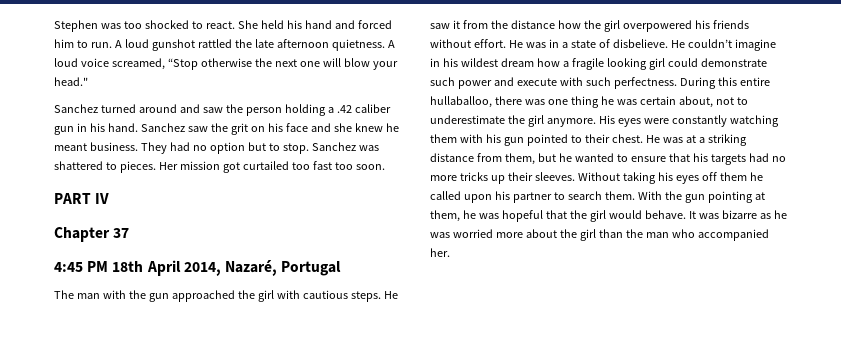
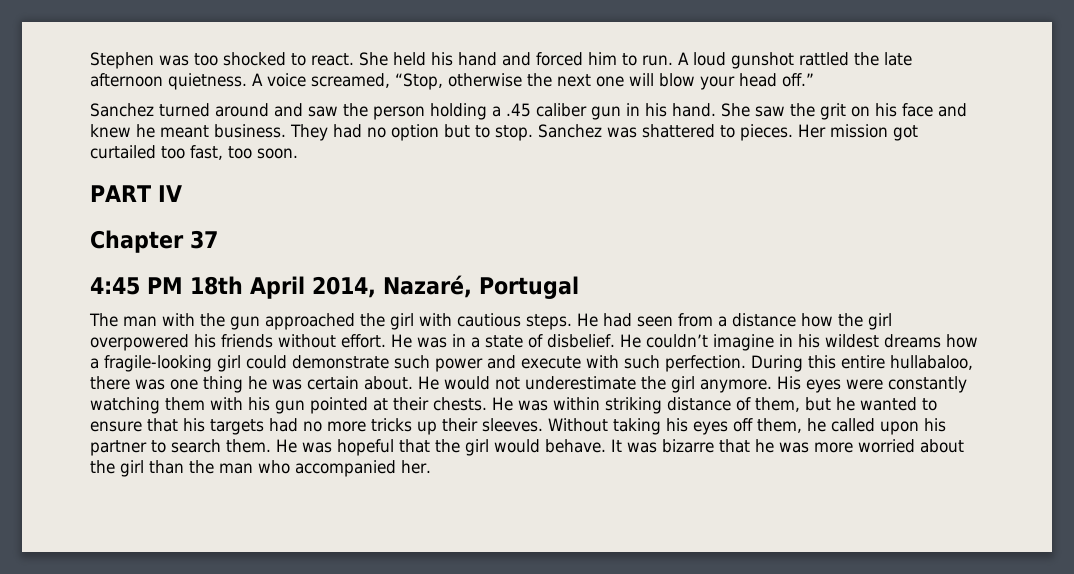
- A loud voice screamed, “Stop otherwise the next one will blow your head."
+ A voice screamed, “Stop, otherwise the next one will blow your head off.”
- Sanchez turned around and saw the person holding a .42 caliber gun in his hand.
+ Sanchez turned around and saw the person holding a .45 caliber gun in his hand.
- Sanchez saw the grit on his face and she knew he meant business.
+ She saw the grit on his face and knew he meant business.
- Her mission got curtailed too fast too soon.
+ Her mission got curtailed too fast, too soon.
- He saw it from the distance how the girl overpowered his friends without effort.
+ He had seen from a distance how the girl overpowered his friends without effort.
- He was in a state of disbelieve.
+ He was in a state of disbelief.
- He couldn’t imagine in his wildest dream how a fragile looking girl could demonstrate such power and execute with such perfectness.
+ He couldn’t imagine in his wildest dreams how a fragile-looking girl could demonstrate such power and execute with such perfection.
- During this entire hullaballoo, there was one thing he was certain about, not to underestimate the girl anymore.
+ During this entire hullabaloo, there was one thing he was certain about. He would not underestimate the girl anymore.
- His eyes were constantly watching them with his gun pointed to their chest. He was at a striking distance from them, but he wanted to ensure that his targets had no more tricks up their sleeves.
+ His eyes were constantly watching them with his gun pointed at their chests. He was within striking distance of them, but he wanted to ensure that his targets had no more tricks up their sleeves.
- Without taking his eyes off them he called upon his partner to search them.
+ Without taking his eyes off them, he called upon his partner to search them.
- With the gun pointing at them, he was hopeful that the girl would behave.
+ He was hopeful that the girl would behave.
- It was bizarre as he was worried more about the girl than the man who accompanied her.
+ It was bizarre that he was more worried about the girl than the man who accompanied her.

